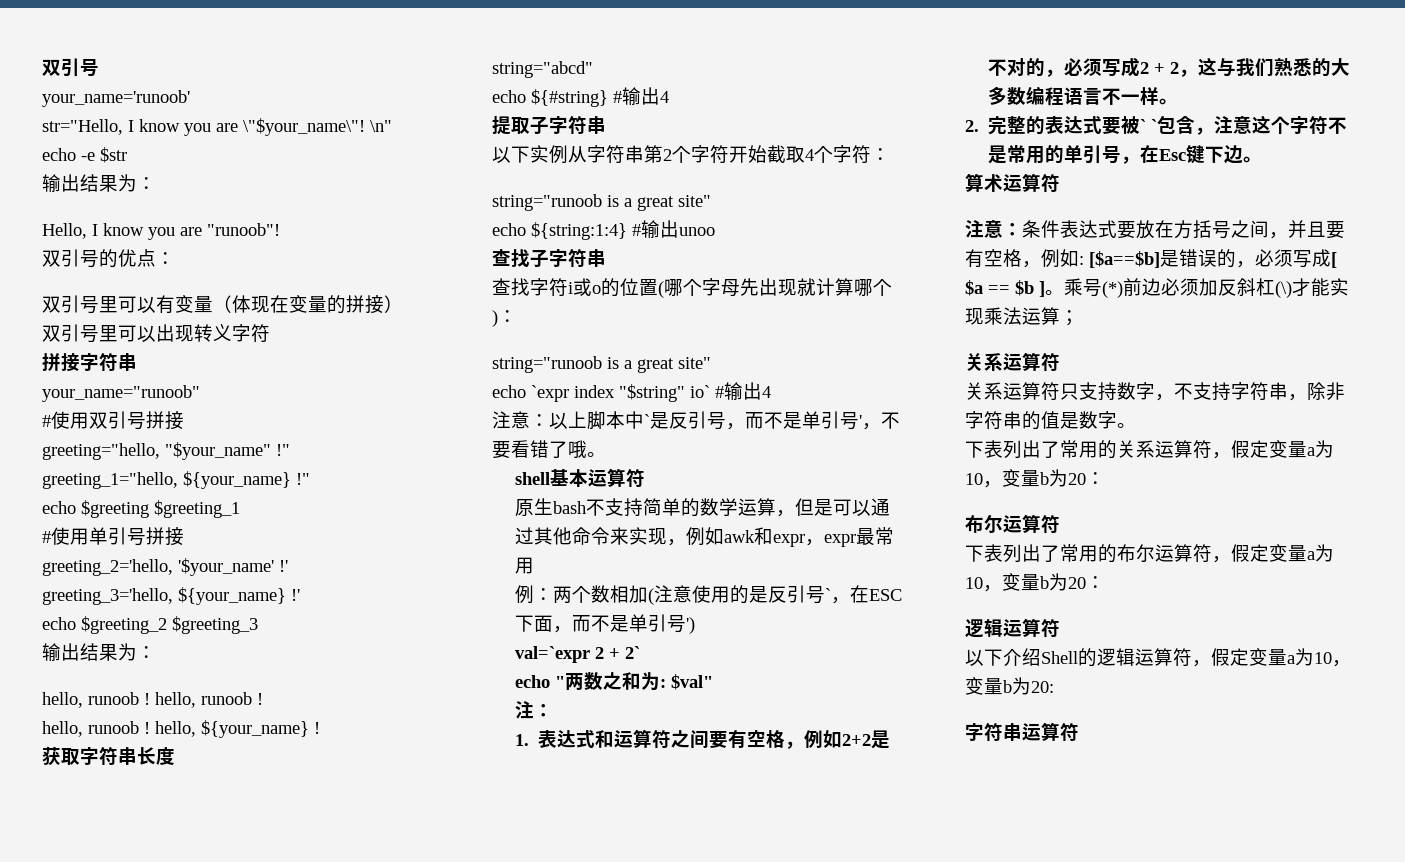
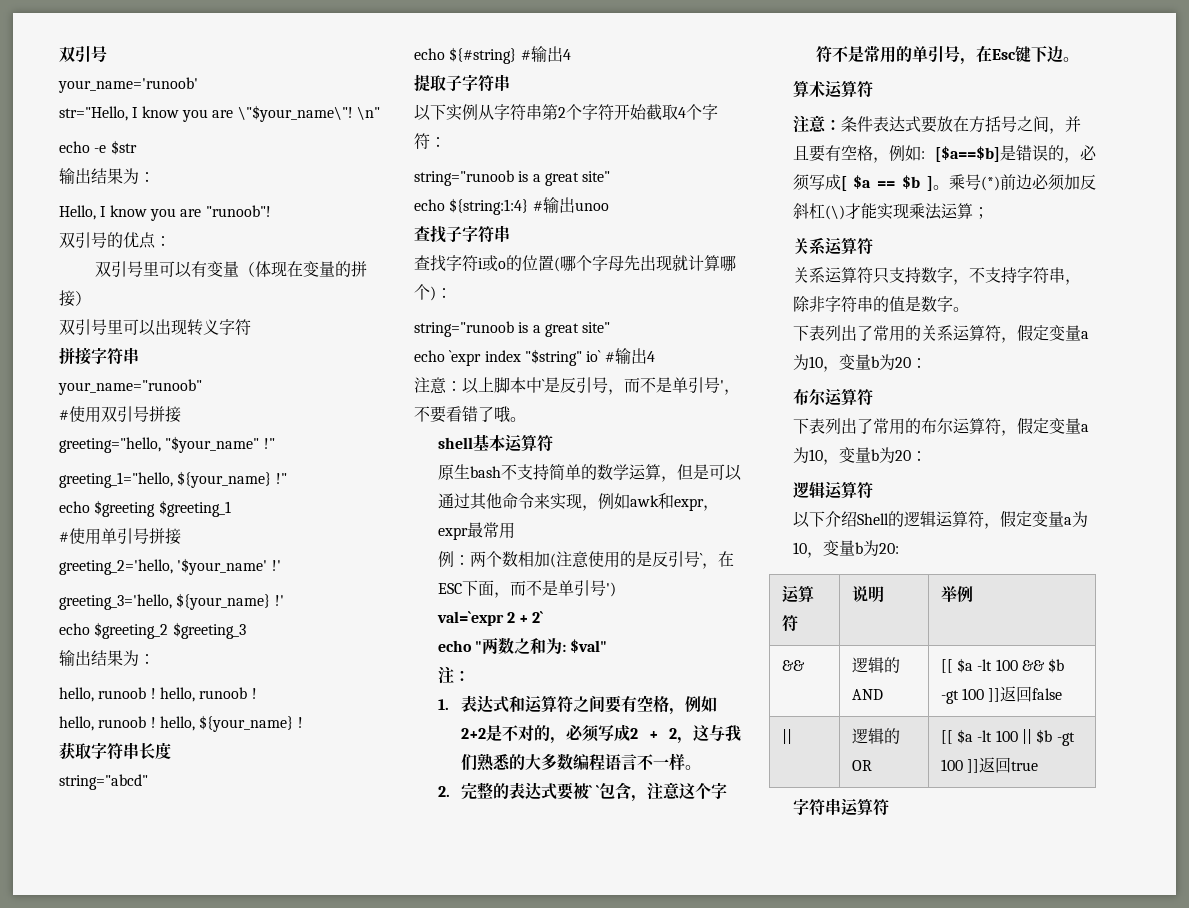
+ 运算符 | 说明 | 举例
+ && | 逻辑的AND | [[ $a -lt 100 && $b -gt 100 ]]返回false
+ || | 逻辑的OR | [[ $a -lt 100 || $b -gt 100 ]]返回true

